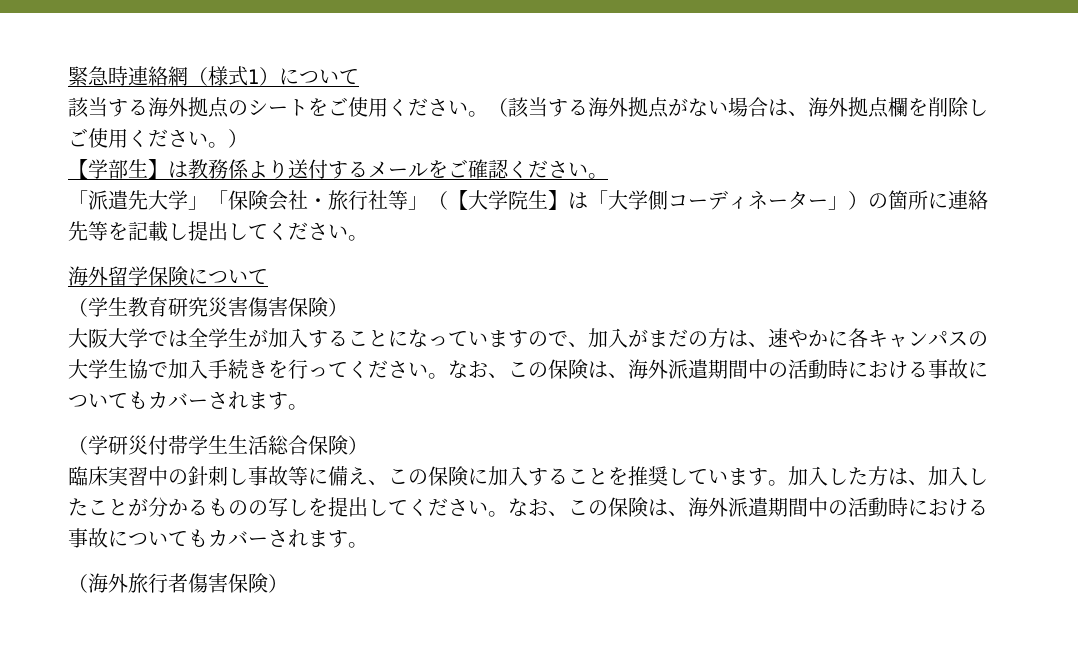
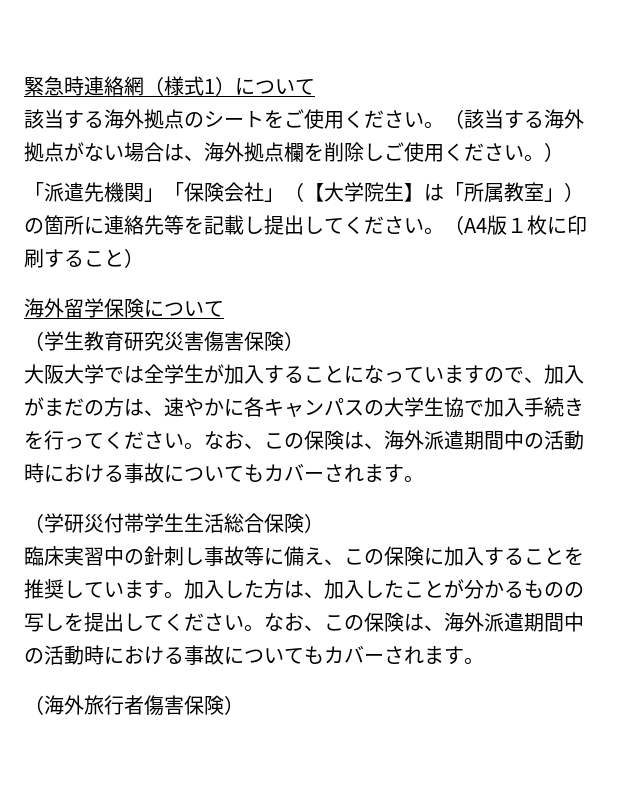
- 【学部生】は教務係より送付するメールをご確認ください。
- 「派遣先大学」「保険会社・旅行社等」（【大学院生】は「大学側コーディネーター」）の箇所に連絡先等を記載し提出してください。
+ 「派遣先機関」「保険会社」（【大学院生】は「所属教室」）の箇所に連絡先等を記載し提出してください。（A4版１枚に印刷すること）

